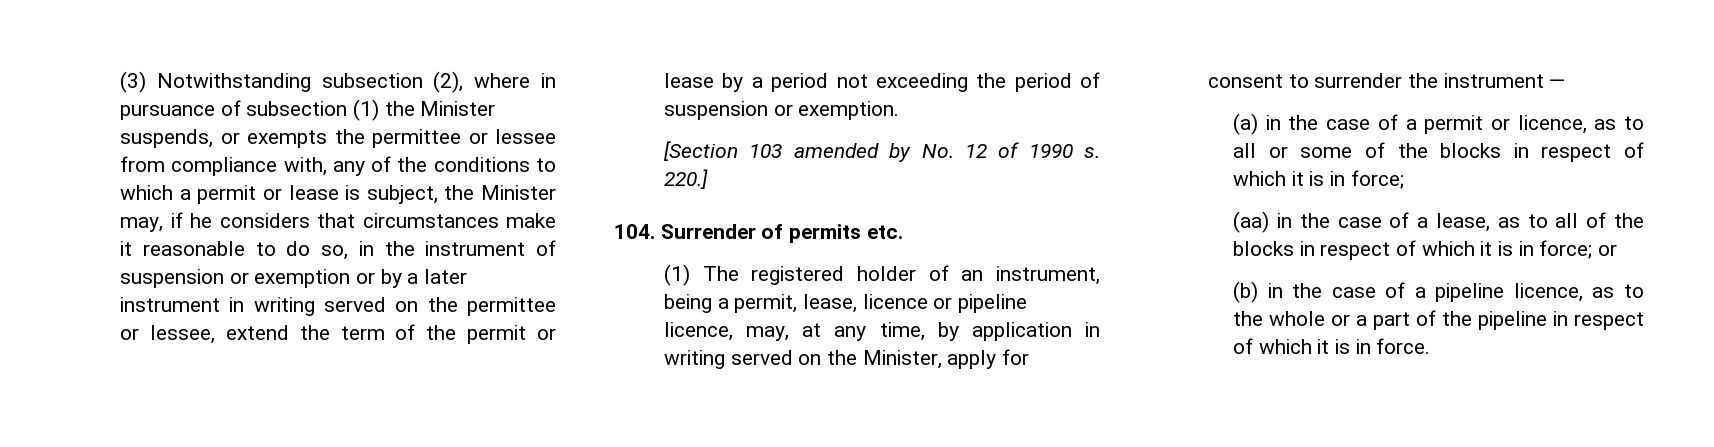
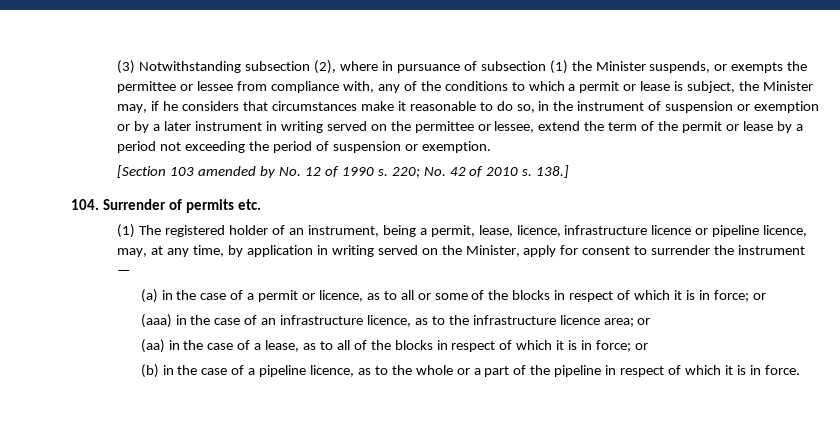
- 220.]
+ 220; No. 42 of 2010 s. 138.]
- (1) The registered holder of an instrument, being a permit, lease, licence or pipeline licence, may, at any time, by application in writing served on the Minister, apply for consent to surrender the instrument —
+ (1) The registered holder of an instrument, being a permit, lease, licence, infrastructure licence or pipeline licence, may, at any time, by application in writing served on the Minister, apply for consent to surrender the instrument —
- (a) in the case of a permit or licence, as to all or some of the blocks in respect of which it is in force;
+ (a) in the case of a permit or licence, as to all or some of the blocks in respect of which it is in force; or
+ (aaa) in the case of an infrastructure licence, as to the infrastructure licence area; or

